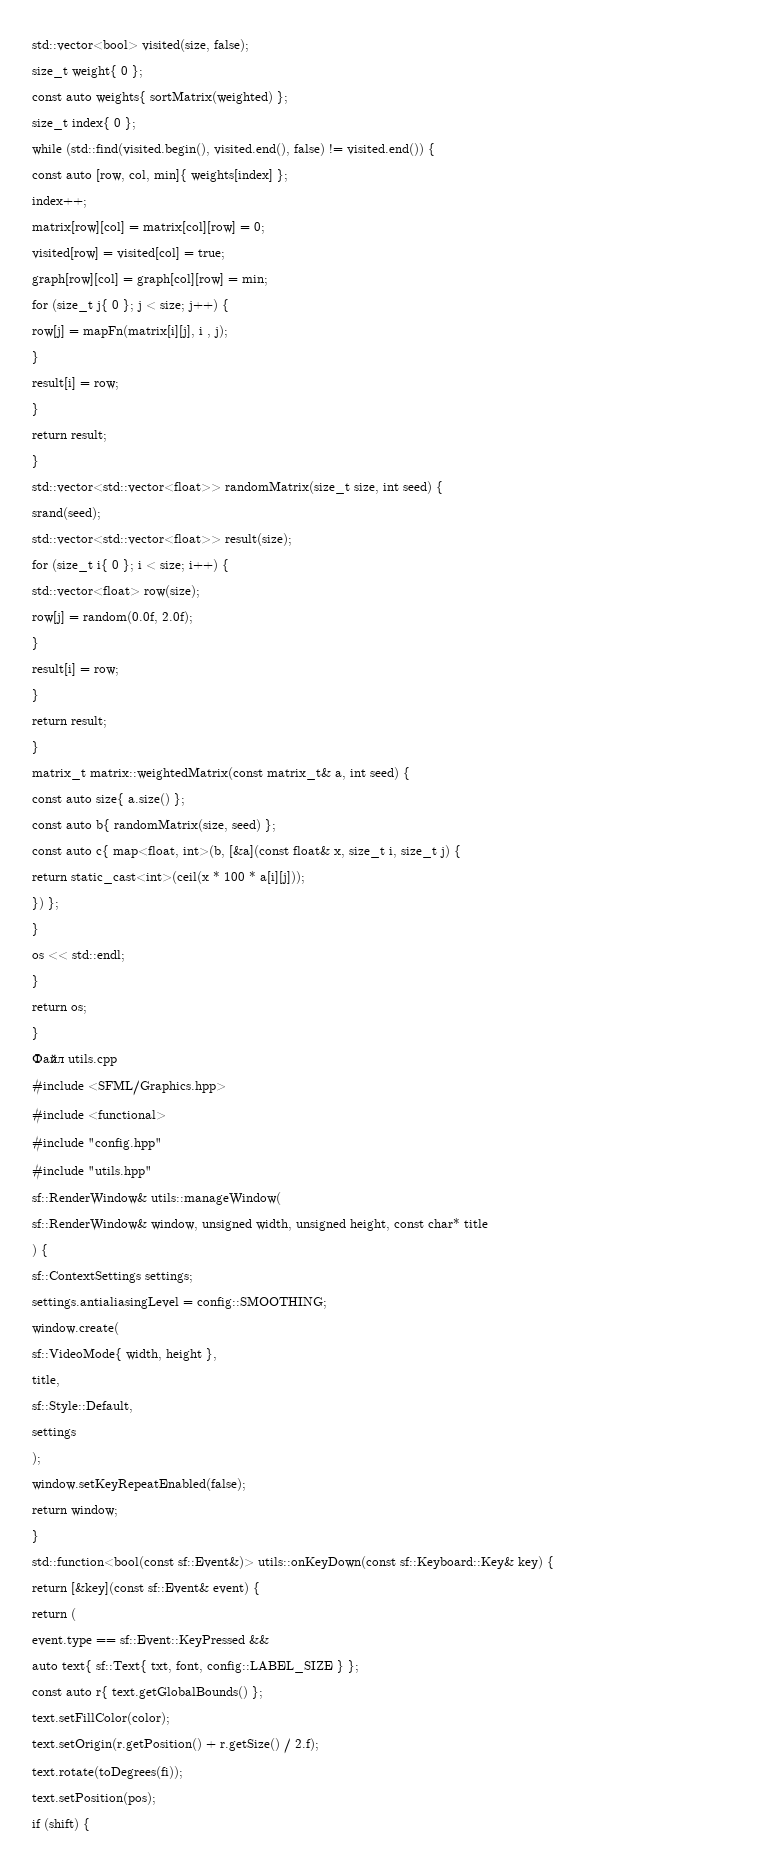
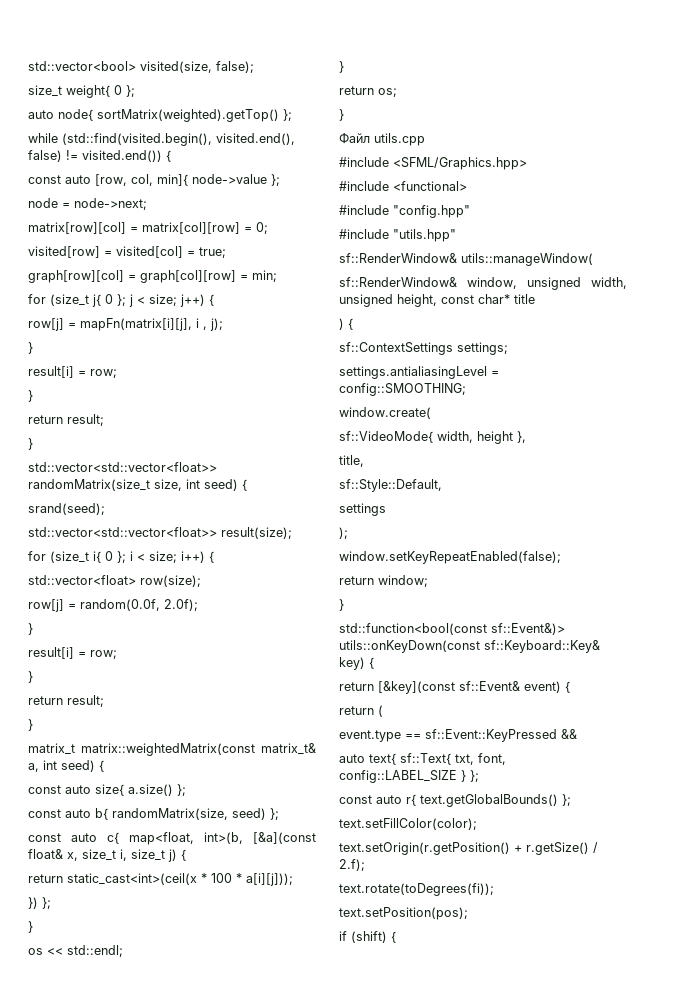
- const auto weights{ sortMatrix(weighted) };
- size_t index{ 0 };
+ auto node{ sortMatrix(weighted).getTop() };
- const auto [row, col, min]{ weights[index] };
- index++;
+ const auto [row, col, min]{ node->value };
+ node = node->next;

